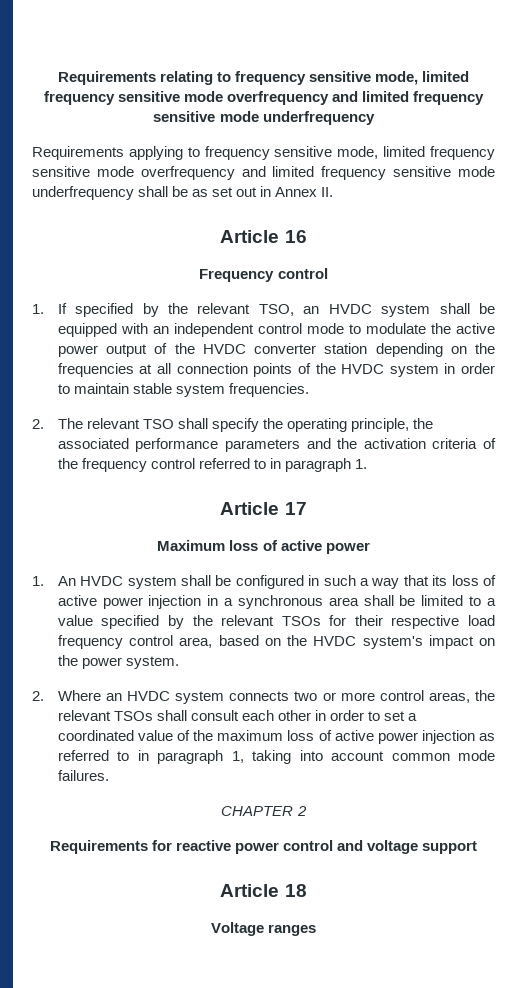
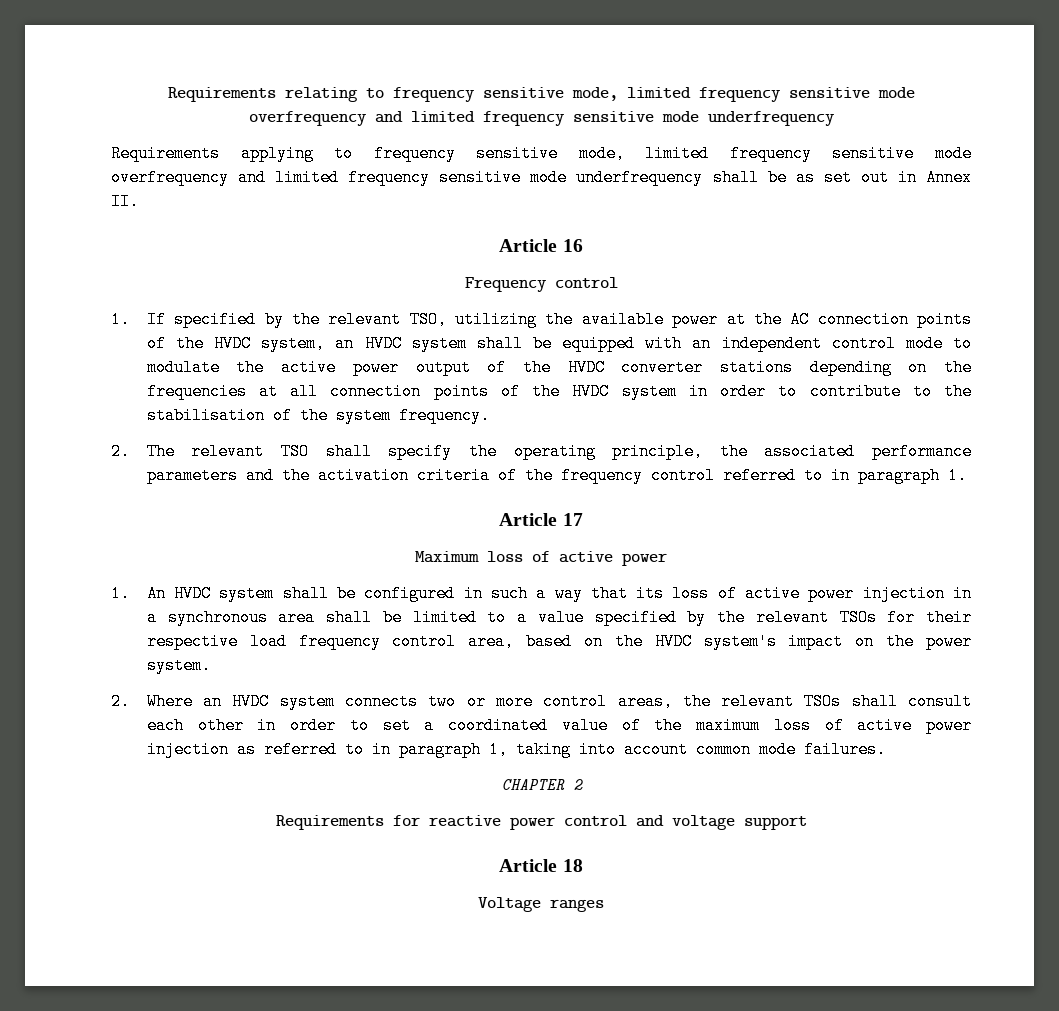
- 1. If specified by the relevant TSO, an HVDC system shall be equipped with an independent control mode to modulate the active power output of the HVDC converter station depending on the frequencies at all connection points of the HVDC system in order to maintain stable system frequencies.
+ 1. If specified by the relevant TSO, utilizing the available power at the AC connection points of the HVDC system, an HVDC system shall be equipped with an independent control mode to modulate the active power output of the HVDC converter stations depending on the frequencies at all connection points of the HVDC system in order to contribute to the stabilisation of the system frequency.

